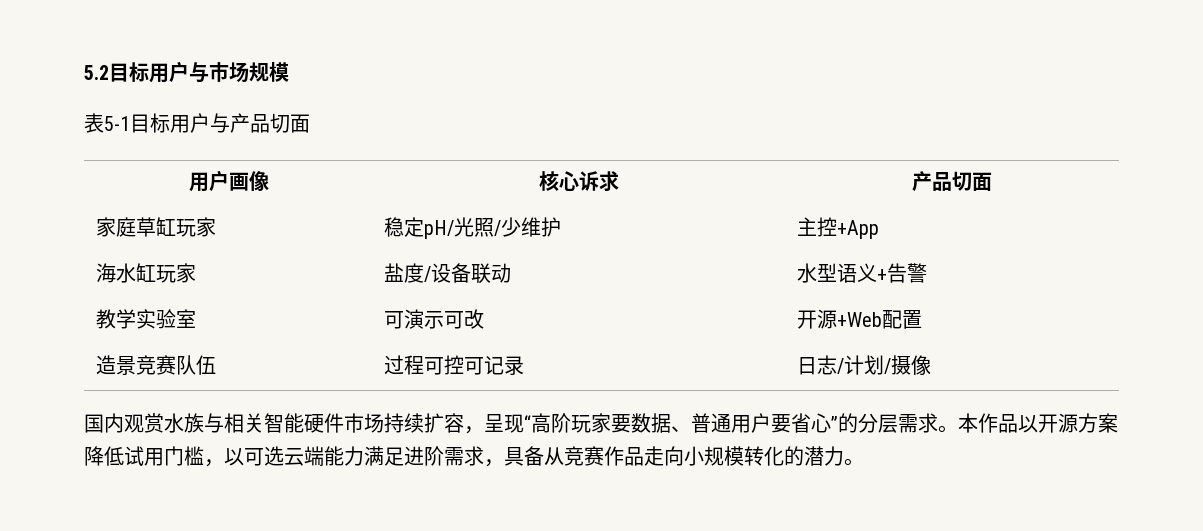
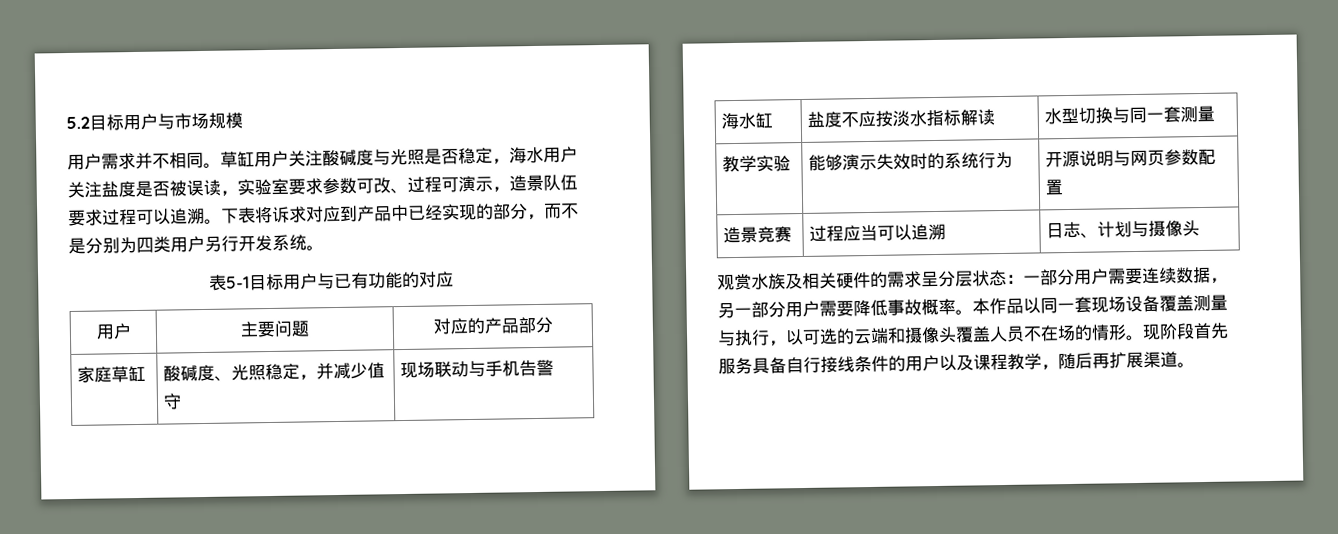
- 表5-1目标用户与产品切面
- 用户画像 | 核心诉求 | 产品切面
- 家庭草缸玩家 | 稳定pH/光照/少维护 | 主控+App
+ 用户需求并不相同。草缸用户关注酸碱度与光照是否稳定，海水用户关注盐度是否被误读，实验室要求参数可改、过程可演示，造景队伍要求过程可以追溯。下表将诉求对应到产品中已经实现的部分，而不是分别为四类用户另行开发系统。
+ 表5-1目标用户与已有功能的对应
+ 用户 | 主要问题 | 对应的产品部分
+ 家庭草缸 | 酸碱度、光照稳定，并减少值守 | 现场联动与手机告警
- 海水缸玩家 | 盐度/设备联动 | 水型语义+告警
- 教学实验室 | 可演示可改 | 开源+Web配置
+ 海水缸 | 盐度不应按淡水指标解读 | 水型切换与同一套测量
+ 教学实验 | 能够演示失效时的系统行为 | 开源说明与网页参数配置
- 造景竞赛队伍 | 过程可控可记录 | 日志/计划/摄像
- 国内观赏水族与相关智能硬件市场持续扩容，呈现“高阶玩家要数据、普通用户要省心”的分层需求。本作品以开源方案降低试用门槛，以可选云端能力满足进阶需求，具备从竞赛作品走向小规模转化的潜力。
+ 造景竞赛 | 过程应当可以追溯 | 日志、计划与摄像头
+ 观赏水族及相关硬件的需求呈分层状态：一部分用户需要连续数据，另一部分用户需要降低事故概率。本作品以同一套现场设备覆盖测量与执行，以可选的云端和摄像头覆盖人员不在场的情形。现阶段首先服务具备自行接线条件的用户以及课程教学，随后再扩展渠道。

